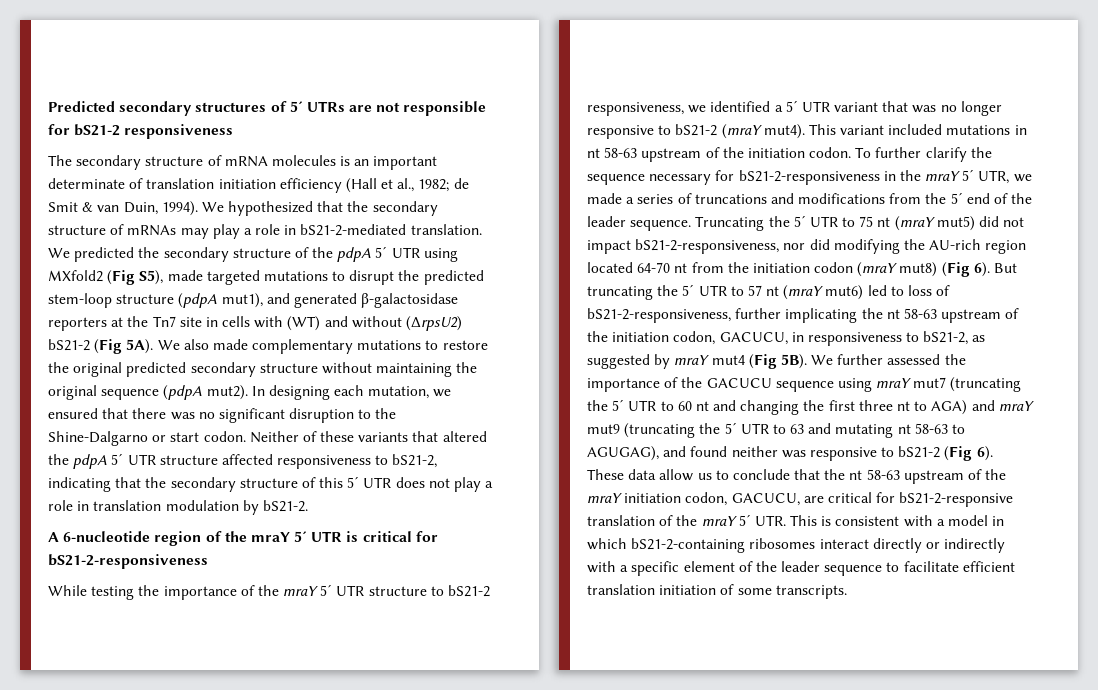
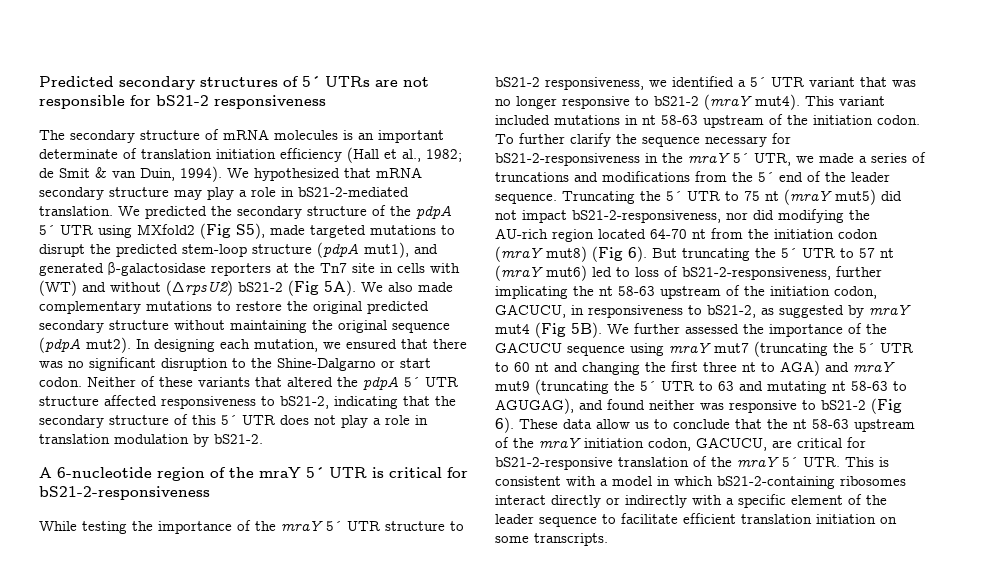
- We hypothesized that the secondary structure of mRNAs may play a role in bS21-2-mediated translation.
+ We hypothesized that mRNA secondary structure may play a role in bS21-2-mediated translation.
- These data allow us to conclude that the nt 58-63 upstream of the mraY initiation codon, GACUCU, are critical for bS21-2-responsive translation of the mraY 5´ UTR. This is consistent with a model in which bS21-2-containing ribosomes interact directly or indirectly with a specific element of the leader sequence to facilitate efficient translation initiation of some transcripts.
+ These data allow us to conclude that the nt 58-63 upstream of the mraY initiation codon, GACUCU, are critical for bS21-2-responsive translation of the mraY 5´ UTR. This is consistent with a model in which bS21-2-containing ribosomes interact directly or indirectly with a specific element of the leader sequence to facilitate efficient translation initiation on some transcripts.

